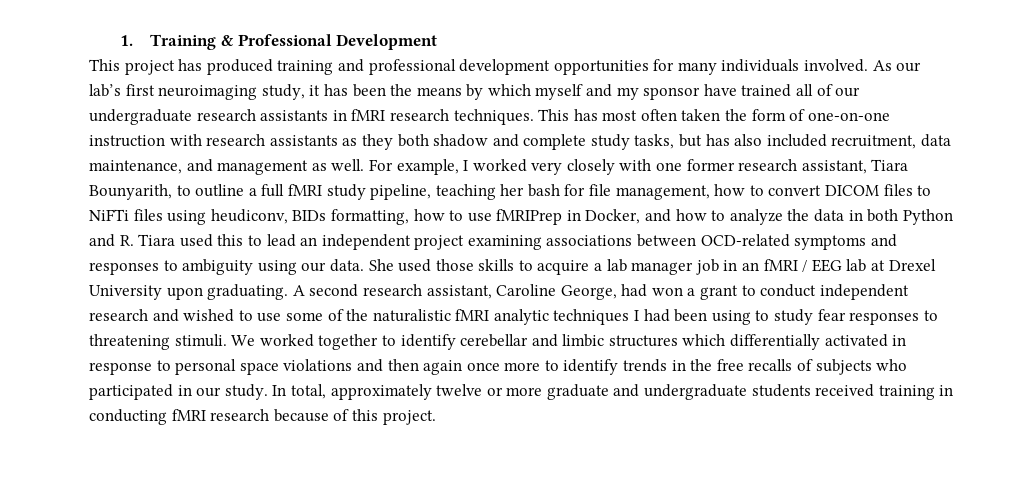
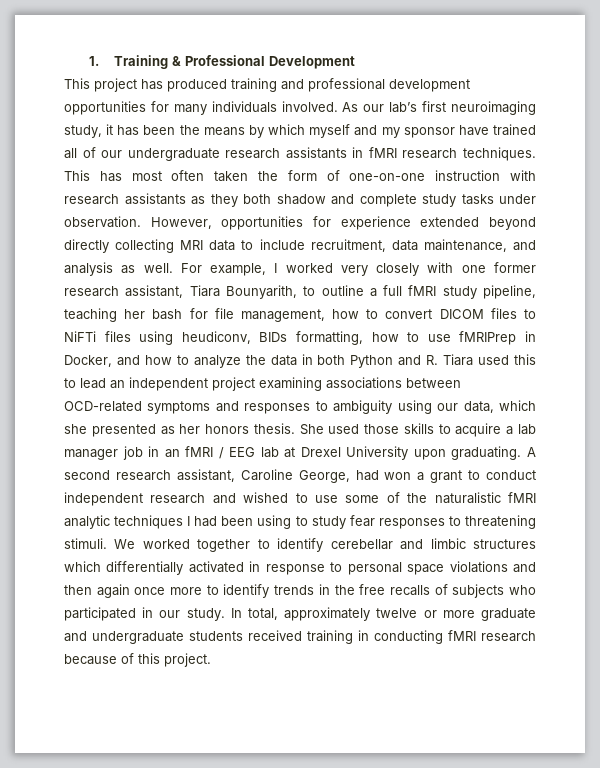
- This has most often taken the form of one-on-one instruction with research assistants as they both shadow and complete study tasks, but has also included recruitment, data maintenance, and management as well.
+ This has most often taken the form of one-on-one instruction with research assistants as they both shadow and complete study tasks under observation. However, opportunities for experience extended beyond directly collecting MRI data to include recruitment, data maintenance, and analysis as well.
- For example, I worked very closely with one former research assistant, Tiara Bounyarith, to outline a full fMRI study pipeline, teaching her bash for file management, how to convert DICOM files to NiFTi files using heudiconv, BIDs formatting, how to use fMRIPrep in Docker, and how to analyze the data in both Python and R. Tiara used this to lead an independent project examining associations between OCD-related symptoms and responses to ambiguity using our data.
+ For example, I worked very closely with one former research assistant, Tiara Bounyarith, to outline a full fMRI study pipeline, teaching her bash for file management, how to convert DICOM files to NiFTi files using heudiconv, BIDs formatting, how to use fMRIPrep in Docker, and how to analyze the data in both Python and R. Tiara used this to lead an independent project examining associations between OCD-related symptoms and responses to ambiguity using our data, which she presented as her honors thesis.

